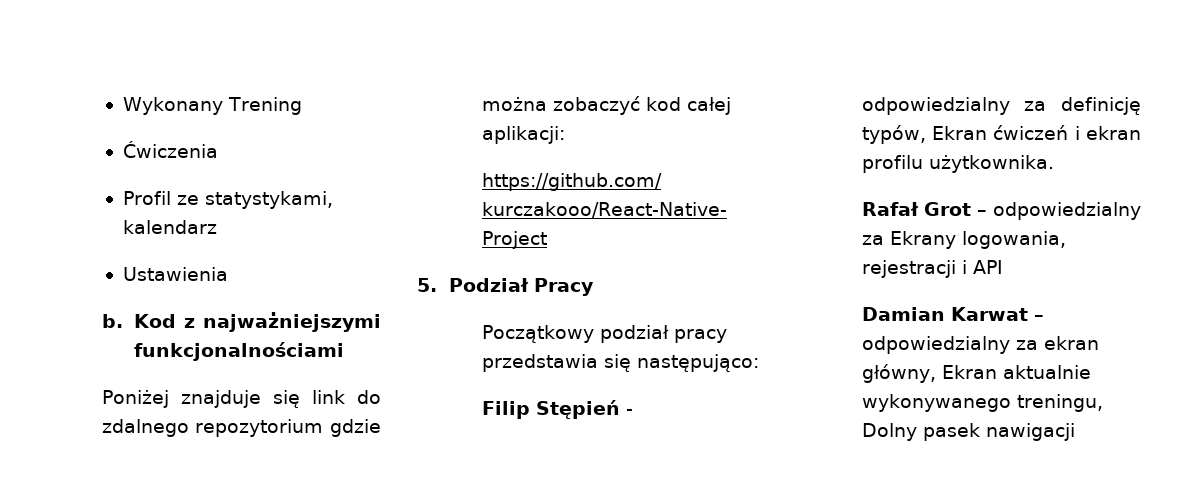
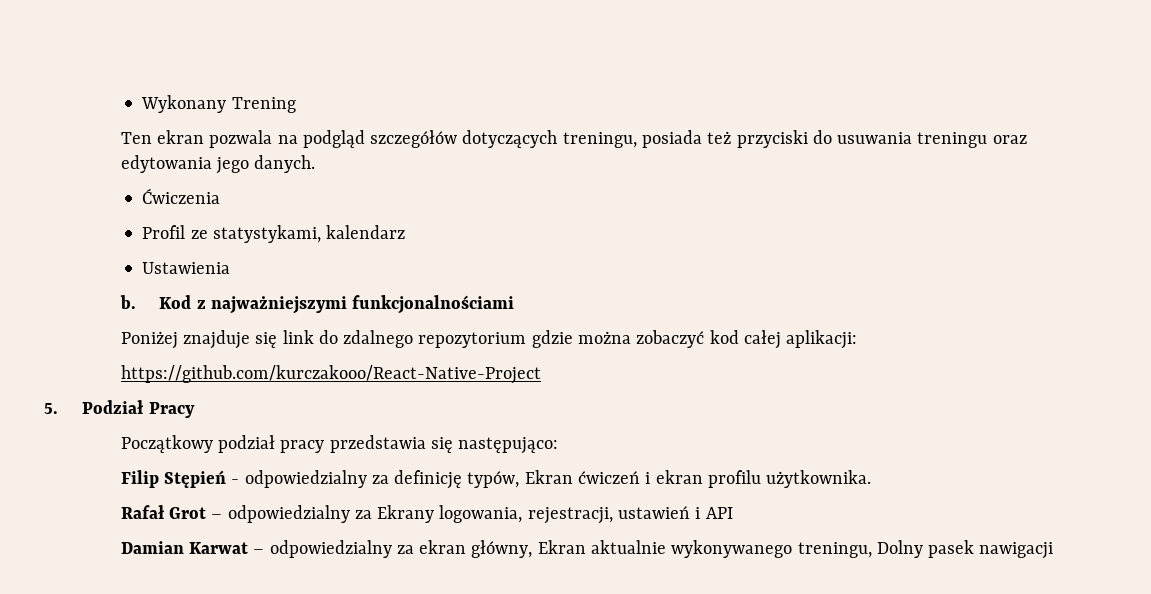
+ Ten ekran pozwala na podgląd szczegółów dotyczących treningu, posiada też przyciski do usuwania treningu oraz edytowania jego danych.
- Rafał Grot – odpowiedzialny za Ekrany logowania, rejestracji i API
+ Rafał Grot – odpowiedzialny za Ekrany logowania, rejestracji, ustawień i API

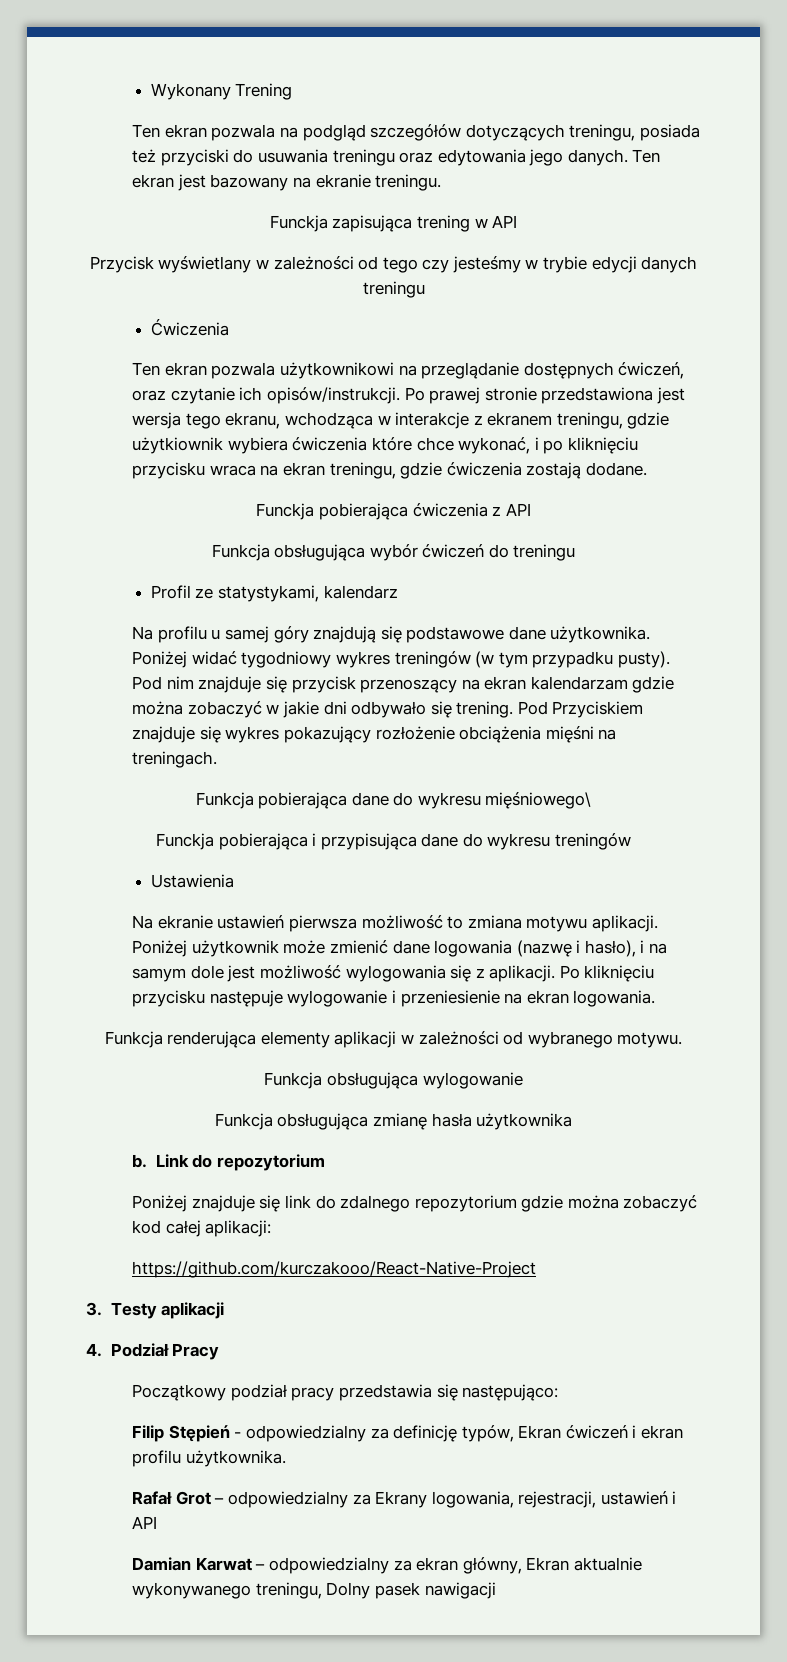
- Ten ekran pozwala na podgląd szczegółów dotyczących treningu, posiada też przyciski do usuwania treningu oraz edytowania jego danych.
+ Ten ekran pozwala na podgląd szczegółów dotyczących treningu, posiada też przyciski do usuwania treningu oraz edytowania jego danych. Ten ekran jest bazowany na ekranie treningu.
+ Funckja zapisująca trening w API
+ Przycisk wyświetlany w zależności od tego czy jesteśmy w trybie edycji danych treningu
  Ćwiczenia
+ Ten ekran pozwala użytkownikowi na przeglądanie dostępnych ćwiczeń, oraz czytanie ich opisów/instrukcji. Po prawej stronie przedstawiona jest wersja tego ekranu, wchodząca w interakcje z ekranem treningu, gdzie użytkiownik wybiera ćwiczenia które chce wykonać, i po kliknięciu przycisku wraca na ekran treningu, gdzie ćwiczenia zostają dodane.
+ Funckja pobierająca ćwiczenia z API
+ Funkcja obsługująca wybór ćwiczeń do treningu
  Profil ze statystykami, kalendarz
+ Na profilu u samej góry znajdują się podstawowe dane użytkownika. Poniżej widać tygodniowy wykres treningów (w tym przypadku pusty). Pod nim znajduje się przycisk przenoszący na ekran kalendarzam gdzie można zobaczyć w jakie dni odbywało się trening. Pod Przyciskiem znajduje się wykres pokazujący rozłożenie obciążenia mięśni na treningach.
+ Funkcja pobierająca dane do wykresu mięśniowego\
+ Funckja pobierająca i przypisująca dane do wykresu treningów
  Ustawienia
- b. Kod z najważniejszymi funkcjonalnościami
+ Na ekranie ustawień pierwsza możliwość to zmiana motywu aplikacji. Poniżej użytkownik może zmienić dane logowania (nazwę i hasło), i na samym dole jest możliwość wylogowania się z aplikacji. Po kliknięciu przycisku następuje wylogowanie i przeniesienie na ekran logowania.
+ Funkcja renderująca elementy aplikacji w zależności od wybranego motywu.
+ Funkcja obsługująca wylogowanie
+ Funkcja obsługująca zmianę hasła użytkownika
+ b. Link do repozytorium
- 5. Podział Pracy
+ 3. Testy aplikacji
+ 4. Podział Pracy

